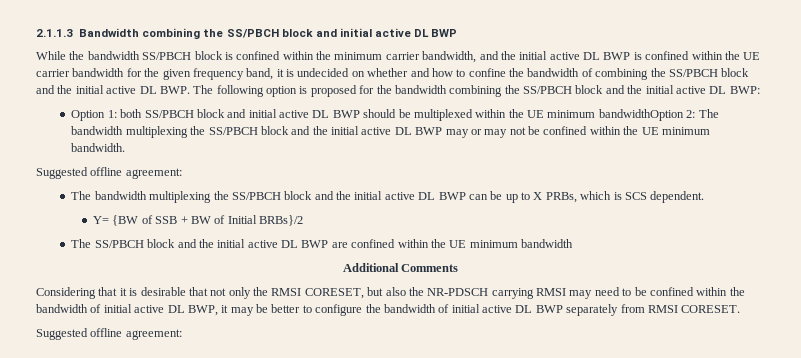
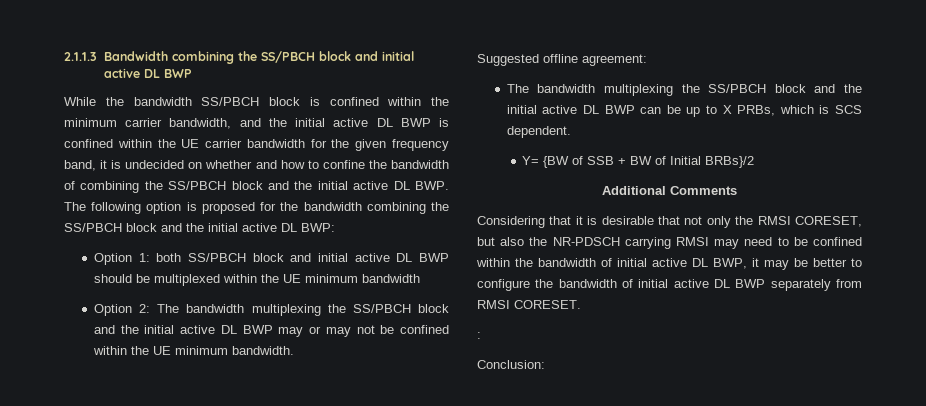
- Option 1: both SS/PBCH block and initial active DL BWP should be multiplexed within the UE minimum bandwidthOption 2: The bandwidth multiplexing the SS/PBCH block and the initial active DL BWP may or may not be confined within the UE minimum bandwidth.
+ Option 1: both SS/PBCH block and initial active DL BWP should be multiplexed within the UE minimum bandwidth
+ Option 2: The bandwidth multiplexing the SS/PBCH block and the initial active DL BWP may or may not be confined within the UE minimum bandwidth.
- The SS/PBCH block and the initial active DL BWP are confined within the UE minimum bandwidth
  Considering that it is desirable that not only the RMSI CORESET, but also the NR-PDSCH carrying RMSI may need to be confined within the bandwidth of initial active DL BWP, it may be better to configure the bandwidth of initial active DL BWP separately from RMSI CORESET.
- Suggested offline agreement:
+ :
+ Conclusion:

